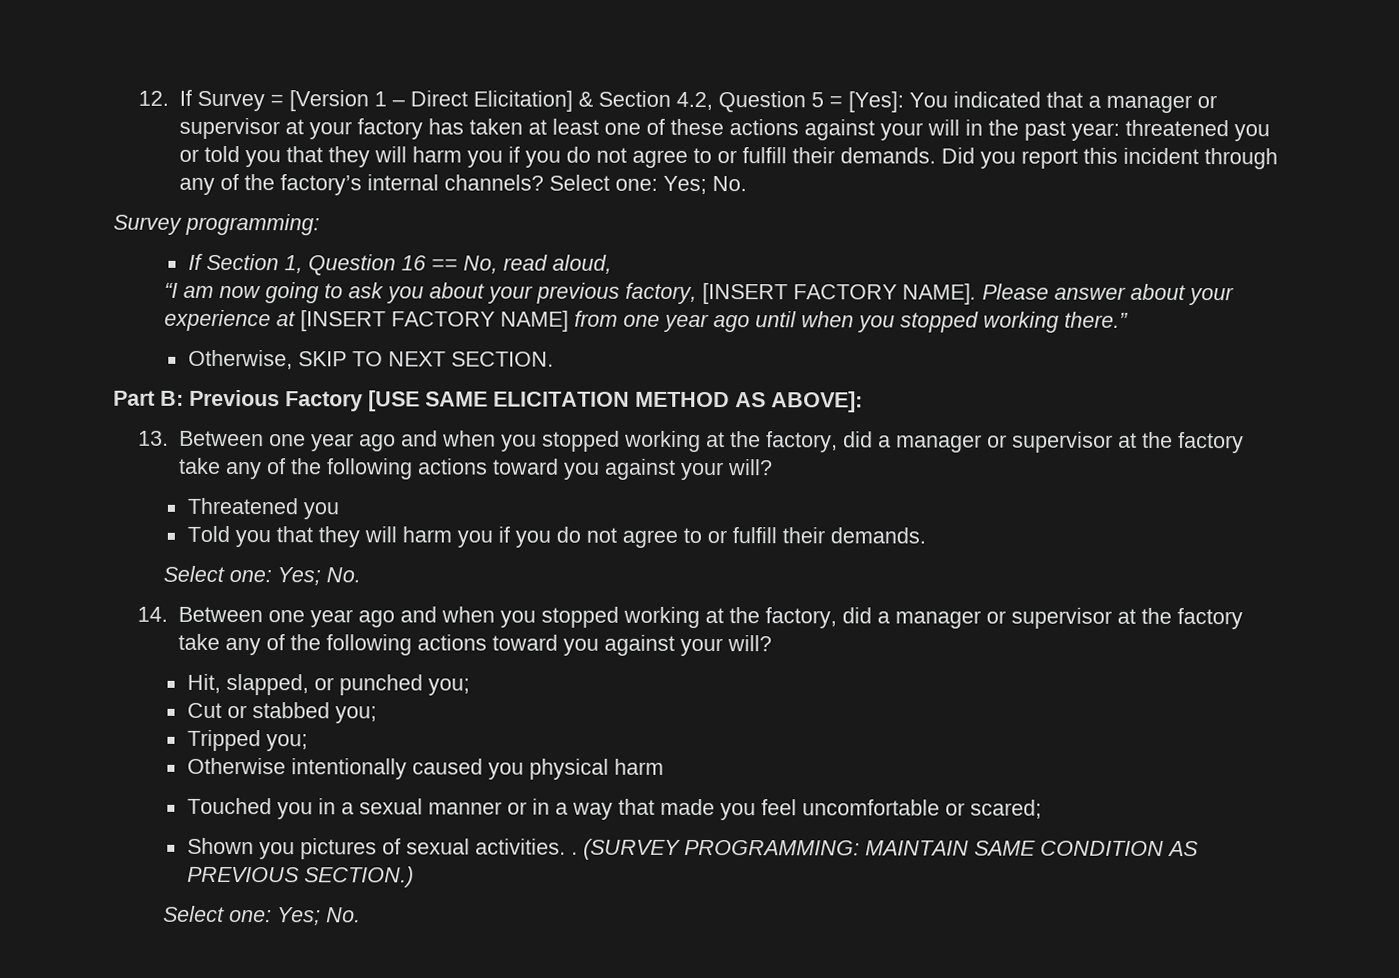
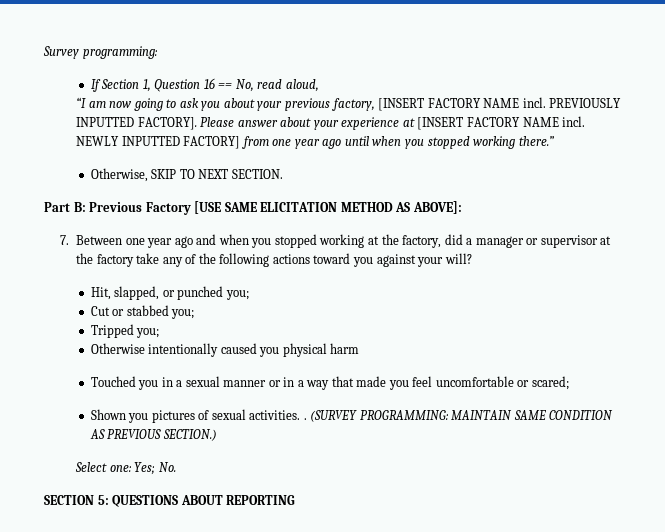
- 12. If Survey = [Version 1 – Direct Elicitation] & Section 4.2, Question 5 = [Yes]: You indicated that a manager or supervisor at your factory has taken at least one of these actions against your will in the past year: threatened you or told you that they will harm you if you do not agree to or fulfill their demands. Did you report this incident through any of the factory’s internal channels? Select one: Yes; No.
- “I am now going to ask you about your previous factory, [INSERT FACTORY NAME].
+ “I am now going to ask you about your previous factory, [INSERT FACTORY NAME incl. PREVIOUSLY INPUTTED FACTORY].
- Please answer about your experience at [INSERT FACTORY NAME] from one year ago until when you stopped working there.”
+ Please answer about your experience at [INSERT FACTORY NAME incl. NEWLY INPUTTED FACTORY] from one year ago until when you stopped working there.”
- 13. Between one year ago and when you stopped working at the factory, did a manager or supervisor at the factory take any of the following actions toward you against your will?
- Threatened you
- Told you that they will harm you if you do not agree to or fulfill their demands.
- Select one: Yes; No.
- 14. Between one year ago and when you stopped working at the factory, did a manager or supervisor at the factory take any of the following actions toward you against your will?
+ 7. Between one year ago and when you stopped working at the factory, did a manager or supervisor at the factory take any of the following actions toward you against your will?
+ SECTION 5: QUESTIONS ABOUT REPORTING

